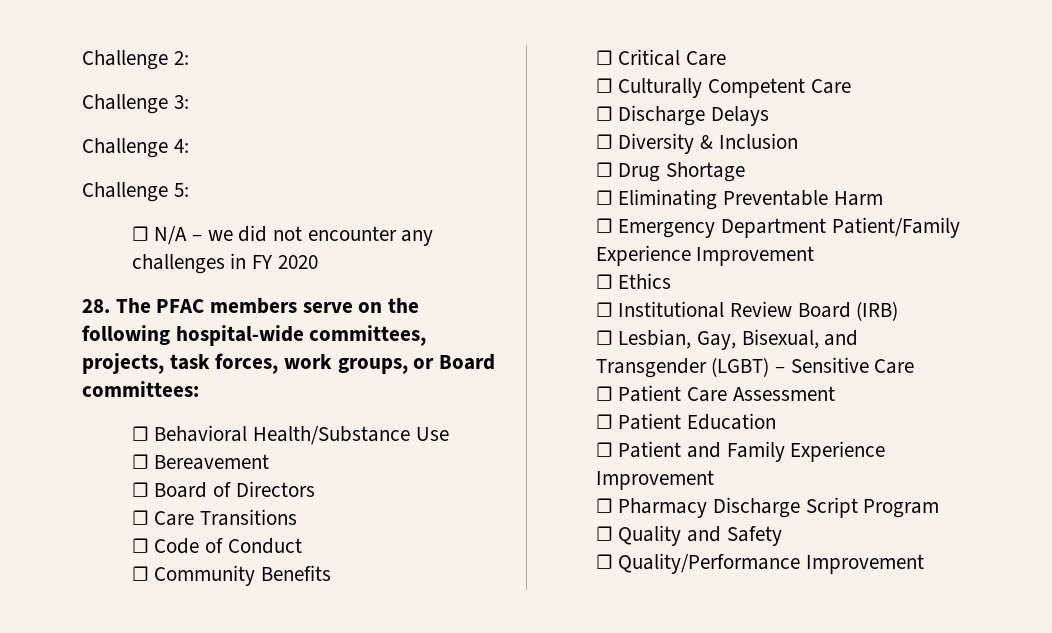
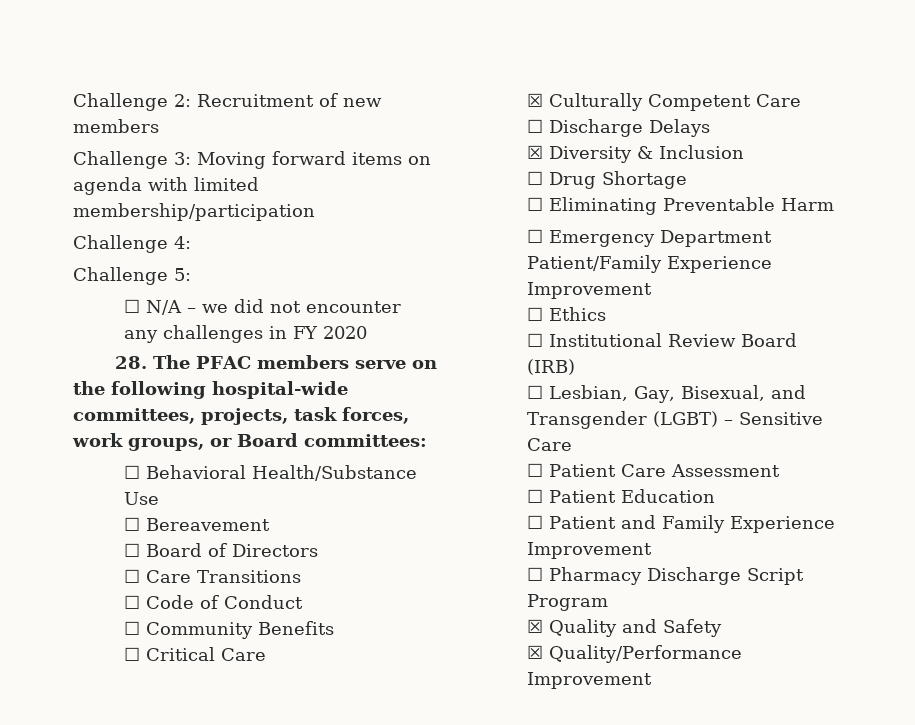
- Challenge 2:
- Challenge 3:
+ Challenge 2: Recruitment of new members
+ Challenge 3: Moving forward items on agenda with limited membership/participation
- ☐ Culturally Competent Care
+ ☒ Culturally Competent Care
- ☐ Diversity & Inclusion
+ ☒ Diversity & Inclusion
- ☐ Quality and Safety
+ ☒ Quality and Safety
- ☐ Quality/Performance Improvement
+ ☒ Quality/Performance Improvement

